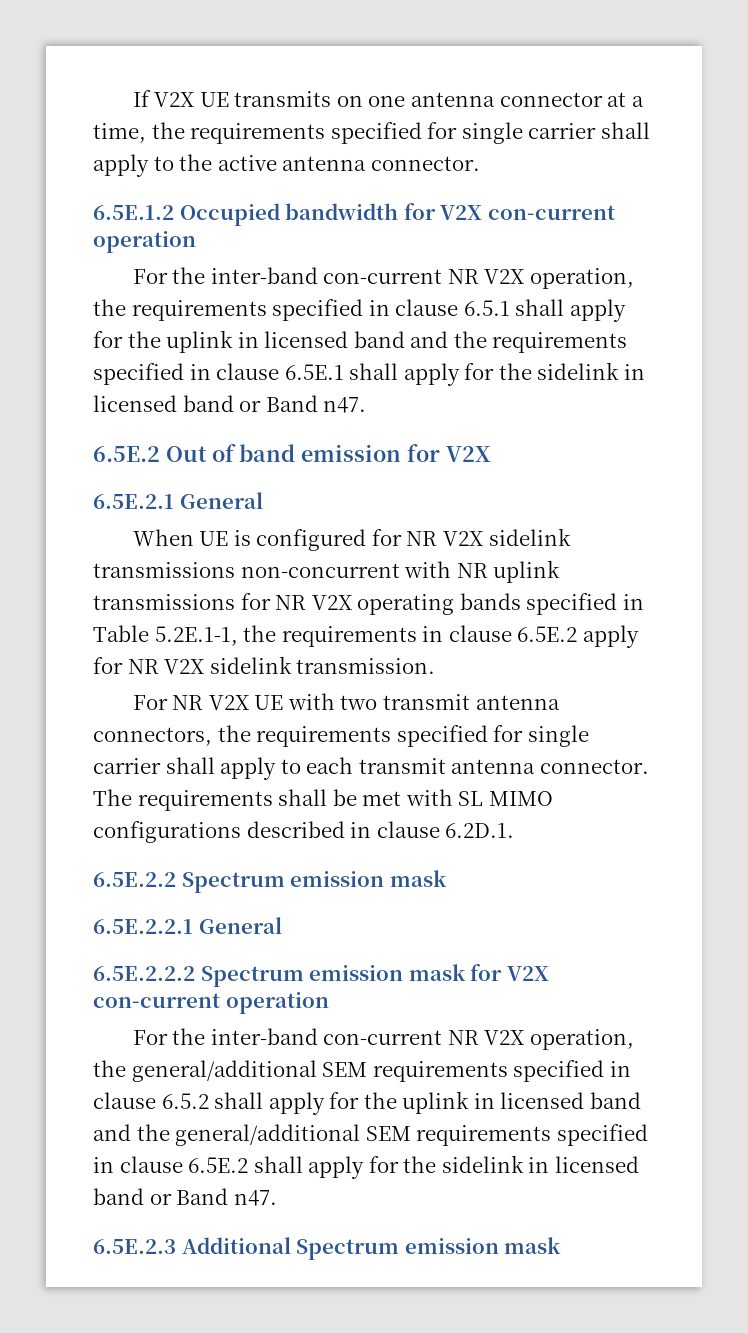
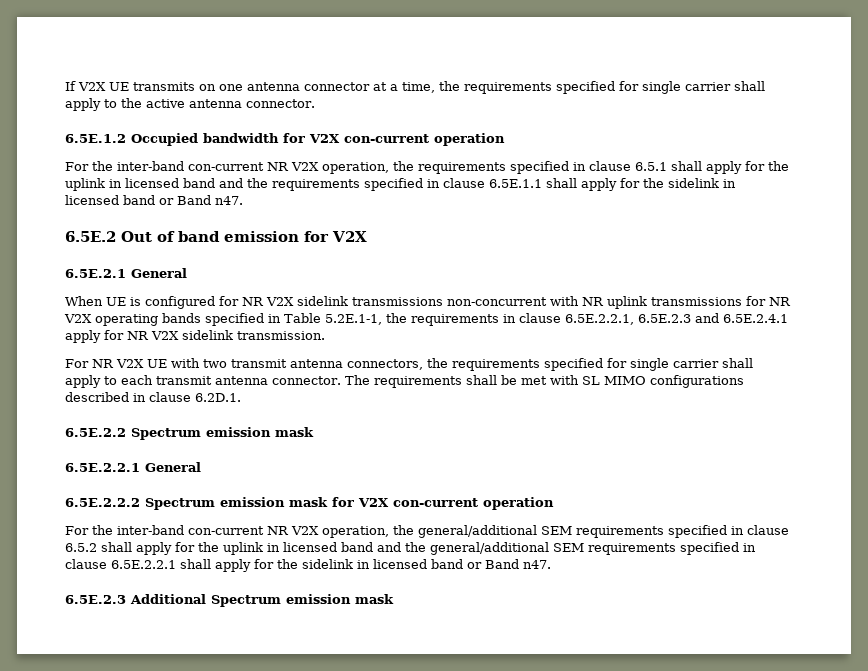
- For the inter-band con-current NR V2X operation, the requirements specified in clause 6.5.1 shall apply for the uplink in licensed band and the requirements specified in clause 6.5E.1 shall apply for the sidelink in licensed band or Band n47.
+ For the inter-band con-current NR V2X operation, the requirements specified in clause 6.5.1 shall apply for the uplink in licensed band and the requirements specified in clause 6.5E.1.1 shall apply for the sidelink in licensed band or Band n47.
- When UE is configured for NR V2X sidelink transmissions non-concurrent with NR uplink transmissions for NR V2X operating bands specified in Table 5.2E.1-1, the requirements in clause 6.5E.2 apply for NR V2X sidelink transmission.
+ When UE is configured for NR V2X sidelink transmissions non-concurrent with NR uplink transmissions for NR V2X operating bands specified in Table 5.2E.1-1, the requirements in clause 6.5E.2.2.1, 6.5E.2.3 and 6.5E.2.4.1 apply for NR V2X sidelink transmission.
- For the inter-band con-current NR V2X operation, the general/additional SEM requirements specified in clause 6.5.2 shall apply for the uplink in licensed band and the general/additional SEM requirements specified in clause 6.5E.2 shall apply for the sidelink in licensed band or Band n47.
+ For the inter-band con-current NR V2X operation, the general/additional SEM requirements specified in clause 6.5.2 shall apply for the uplink in licensed band and the general/additional SEM requirements specified in clause 6.5E.2.2.1 shall apply for the sidelink in licensed band or Band n47.

